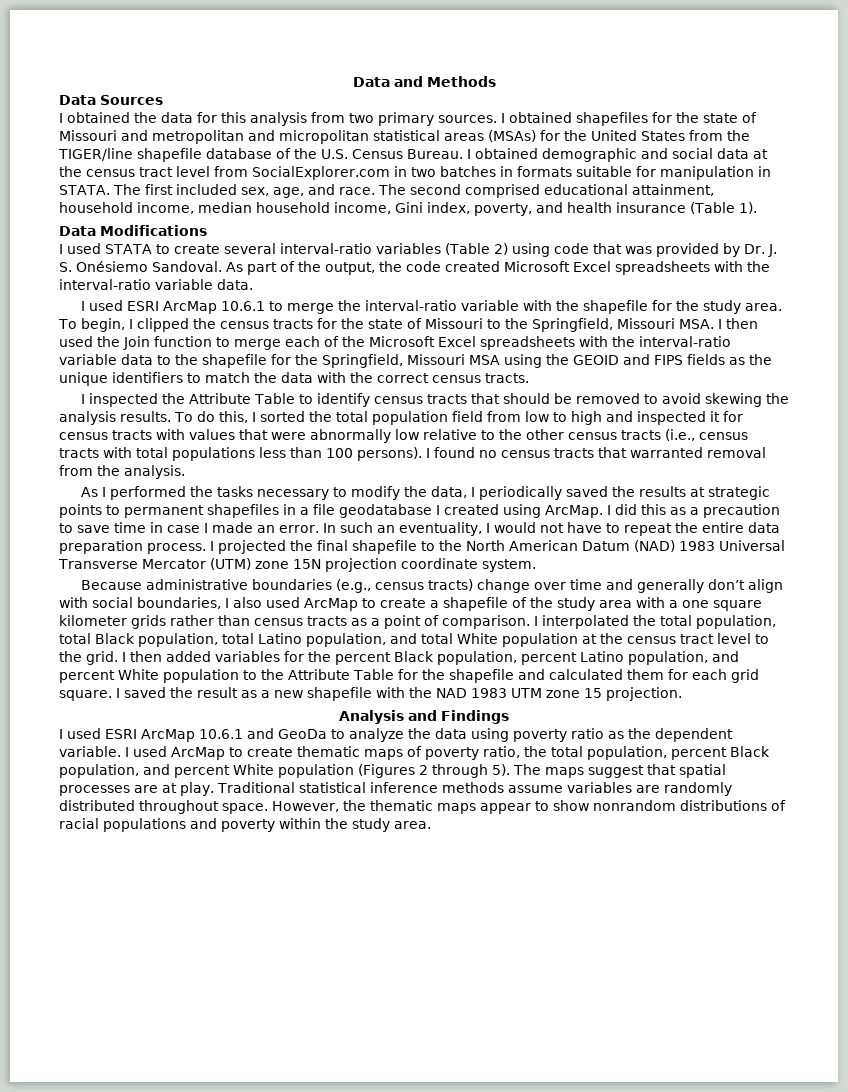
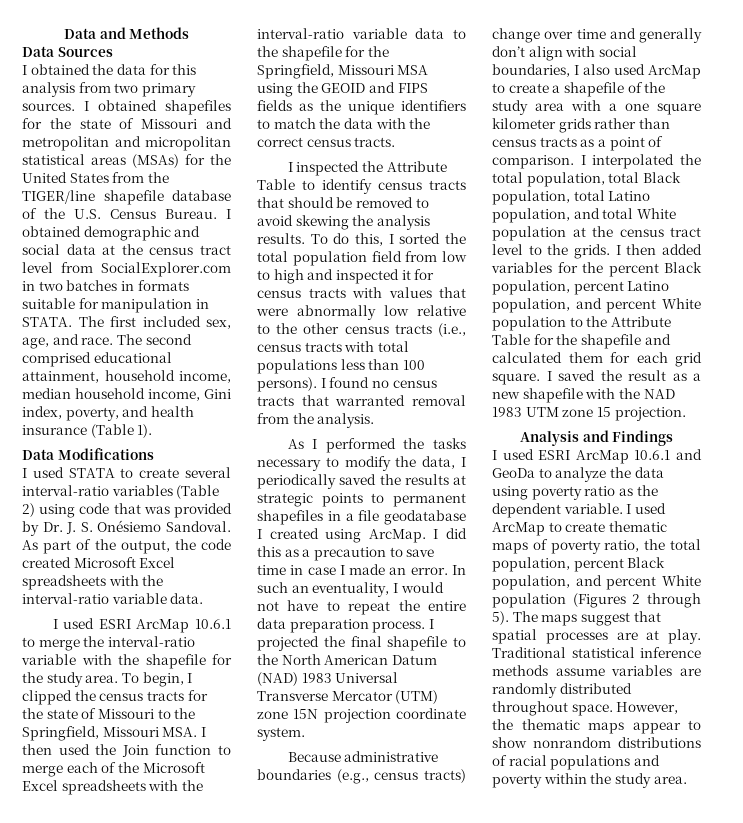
- I interpolated the total population, total Black population, total Latino population, and total White population at the census tract level to the grid.
+ I interpolated the total population, total Black population, total Latino population, and total White population at the census tract level to the grids.

